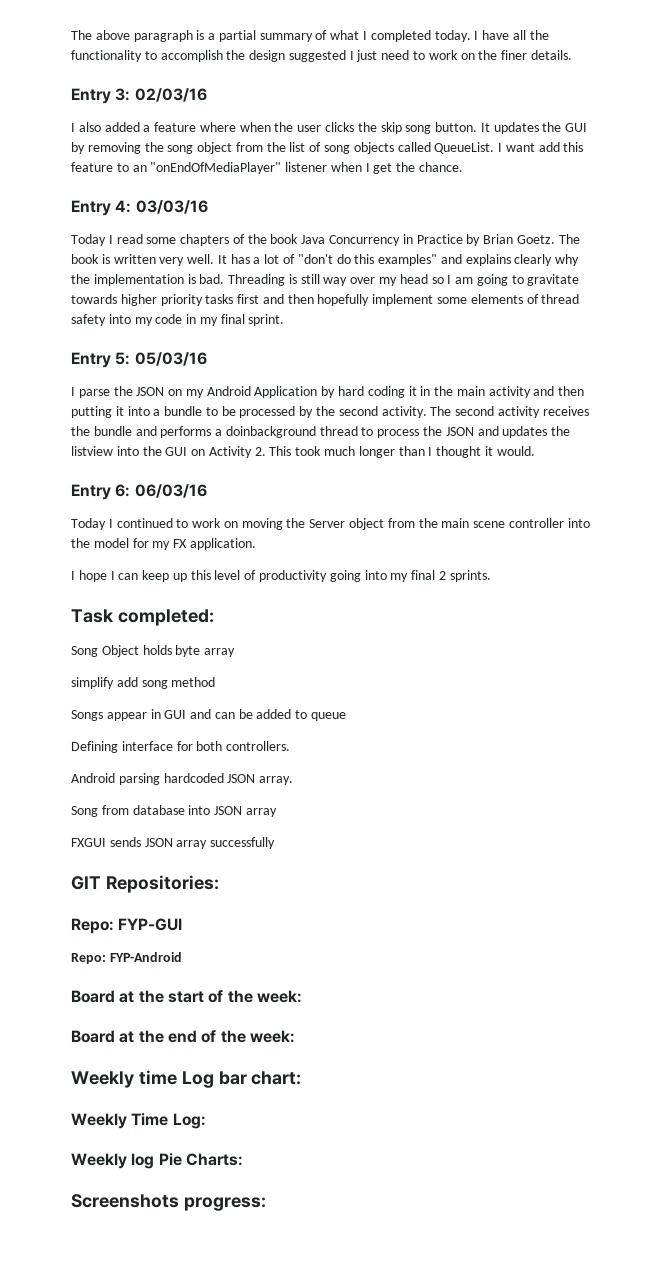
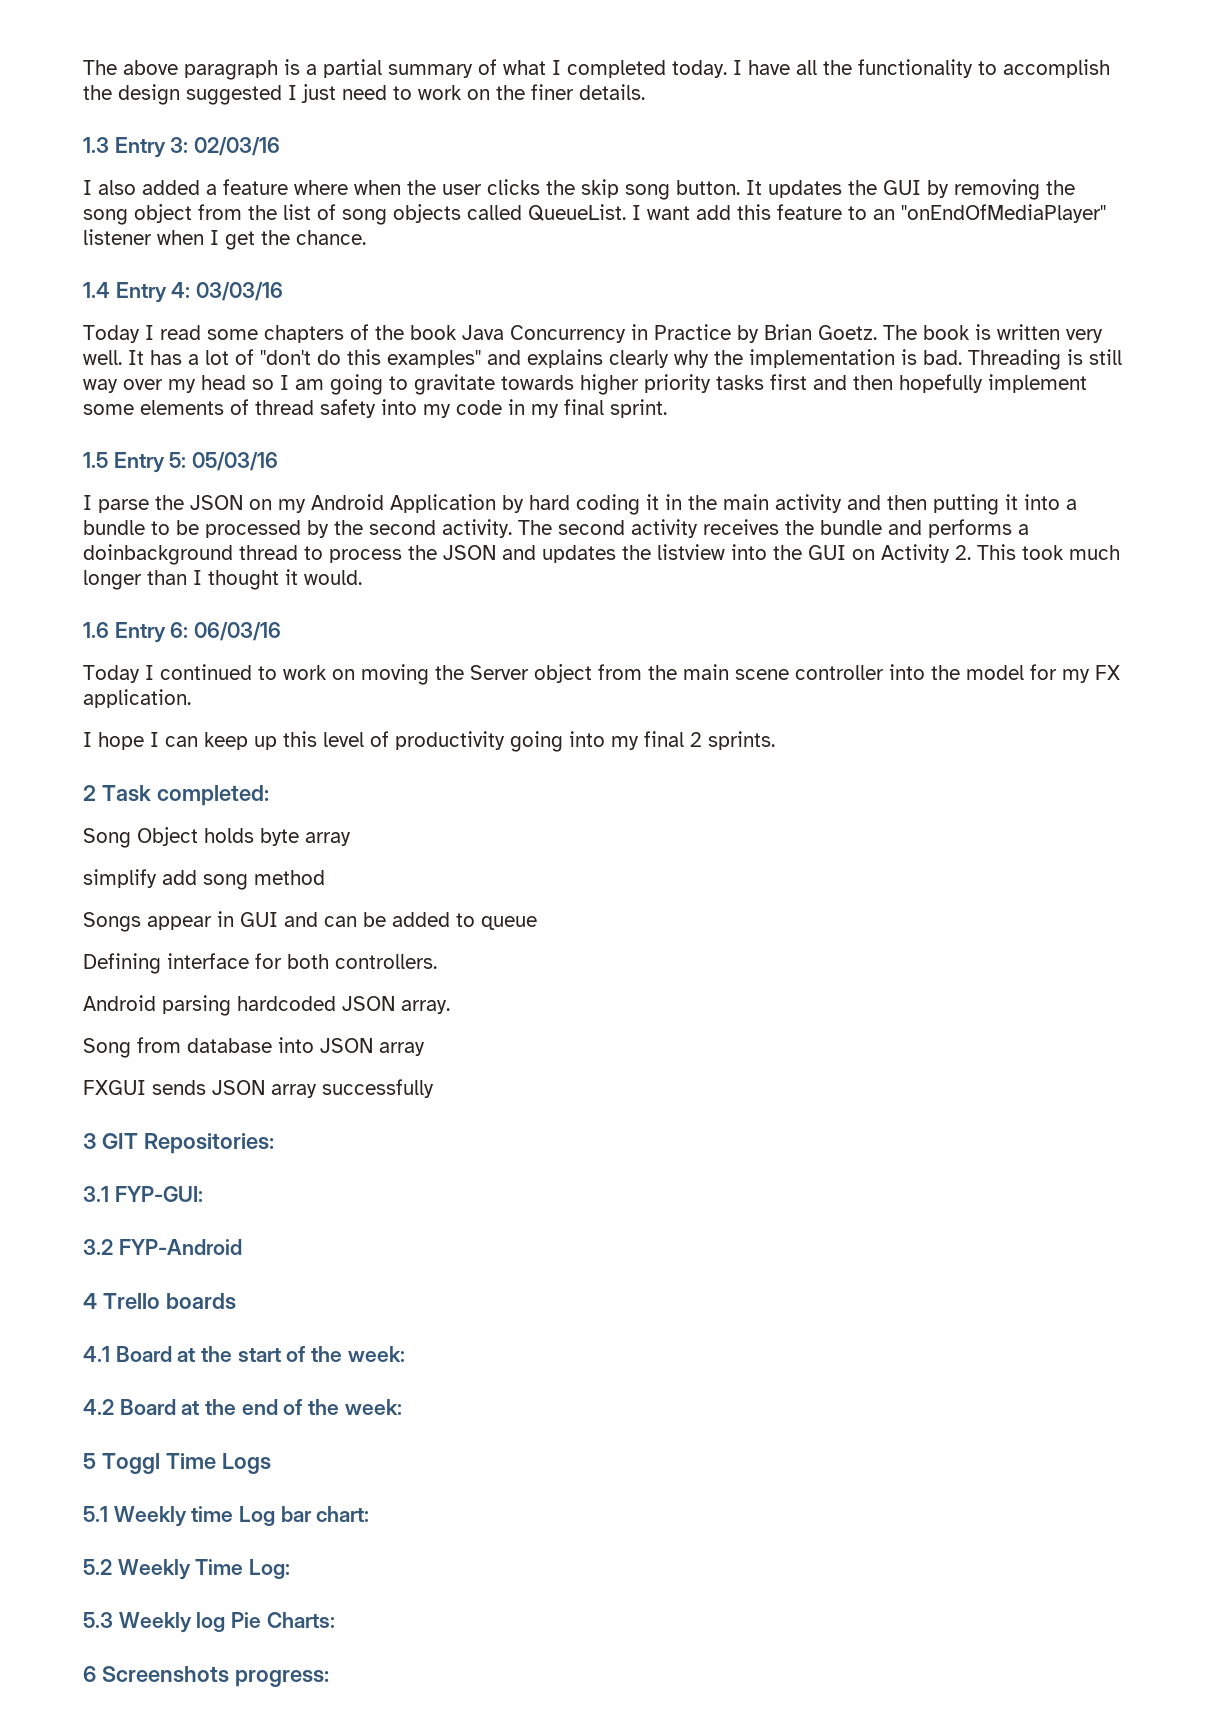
- Entry 3: 02/03/16
+ 1.3 Entry 3: 02/03/16
- Entry 4: 03/03/16
+ 1.4 Entry 4: 03/03/16
- Entry 5: 05/03/16
+ 1.5 Entry 5: 05/03/16
- Entry 6: 06/03/16
+ 1.6 Entry 6: 06/03/16
- Task completed:
+ 2 Task completed:
- GIT Repositories:
+ 3 GIT Repositories:
- Repo: FYP-GUI
- Repo: FYP-Android
- Board at the start of the week:
+ 3.1 FYP-GUI:
+ 3.2 FYP-Android
+ 4 Trello boards
+ 4.1 Board at the start of the week:
- Board at the end of the week:
+ 4.2 Board at the end of the week:
- Weekly time Log bar chart:
+ 5 Toggl Time Logs
+ 5.1 Weekly time Log bar chart:
- Weekly Time Log:
+ 5.2 Weekly Time Log:
- Weekly log Pie Charts:
+ 5.3 Weekly log Pie Charts:
- Screenshots progress:
+ 6 Screenshots progress:

